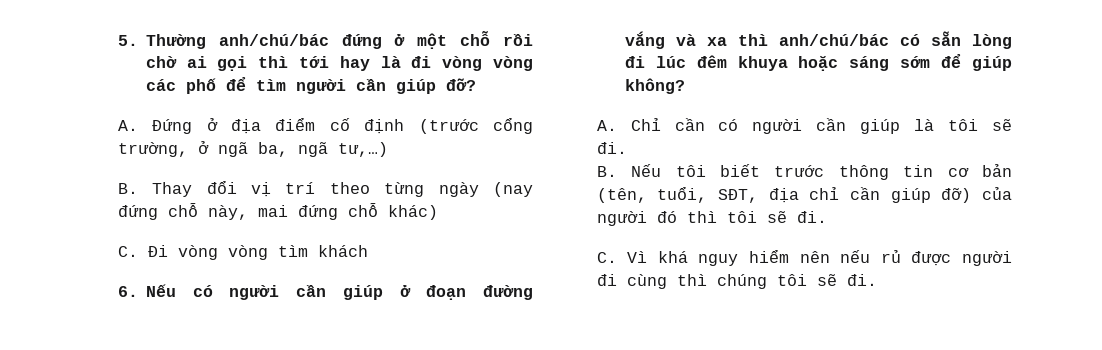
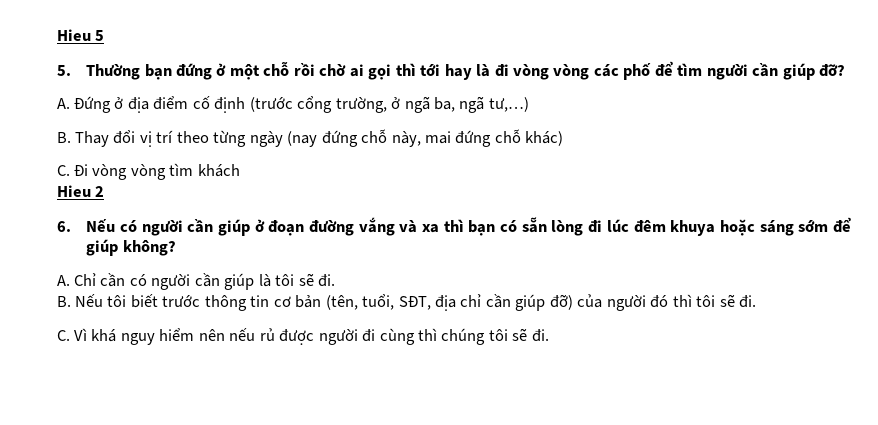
+ Hieu 5
- 5. Thường anh/chú/bác đứng ở một chỗ rồi chờ ai gọi thì tới hay là đi vòng vòng các phố để tìm người cần giúp đỡ?
+ 5. Thường bạn đứng ở một chỗ rồi chờ ai gọi thì tới hay là đi vòng vòng các phố để tìm người cần giúp đỡ?
+ Hieu 2
- 6. Nếu có người cần giúp ở đoạn đường vắng và xa thì anh/chú/bác có sẵn lòng đi lúc đêm khuya hoặc sáng sớm để giúp không?
+ 6. Nếu có người cần giúp ở đoạn đường vắng và xa thì bạn có sẵn lòng đi lúc đêm khuya hoặc sáng sớm để giúp không?

